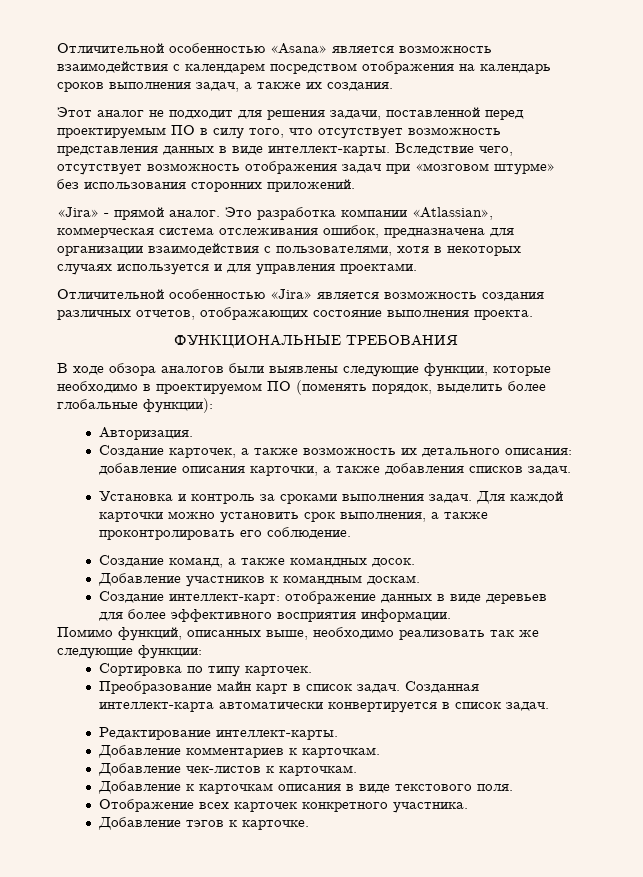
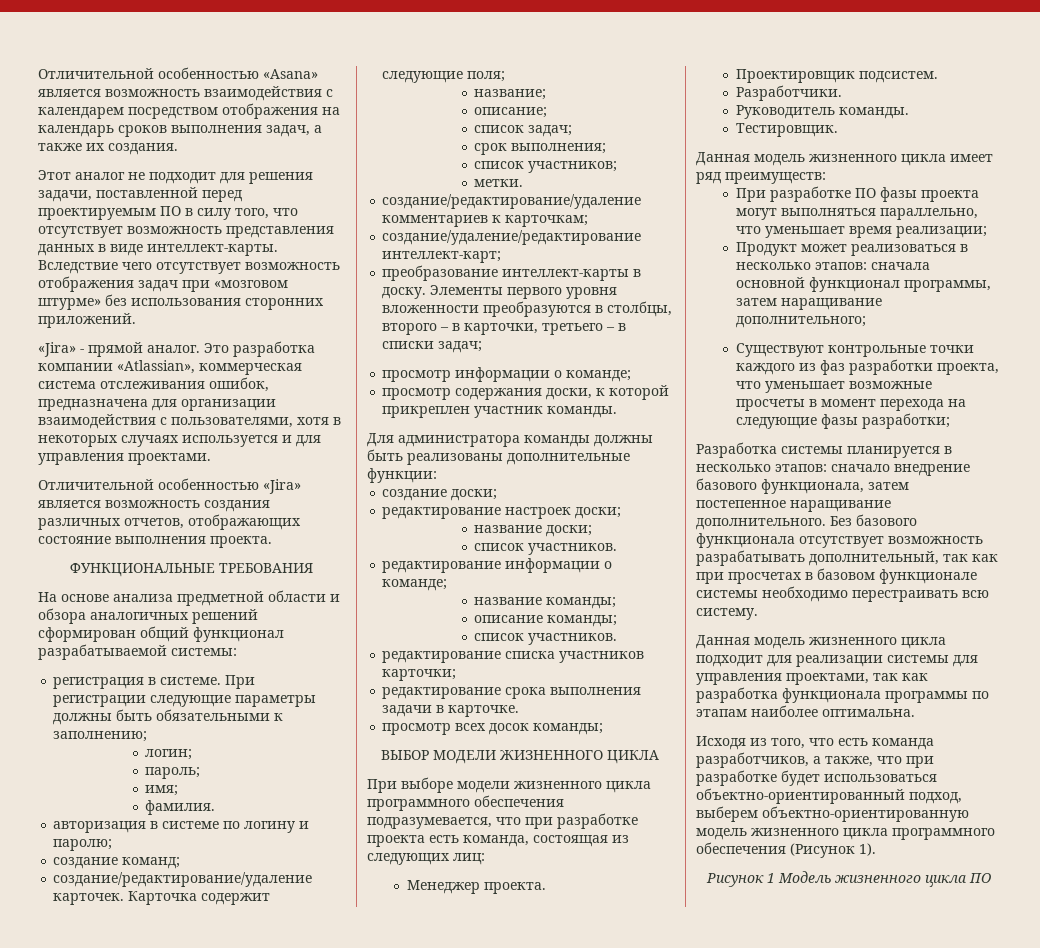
- Вследствие чего, отсутствует возможность отображения задач при «мозговом штурме» без использования сторонних приложений.
+ Вследствие чего отсутствует возможность отображения задач при «мозговом штурме» без использования сторонних приложений.
- В ходе обзора аналогов были выявлены следующие функции, которые необходимо в проектируемом ПО (поменять порядок, выделить более глобальные функции):
- Авторизация.
- Создание карточек, а также возможность их детального описания: добавление описания карточки, а также добавления списков задач.
- Установка и контроль за сроками выполнения задач. Для каждой карточки можно установить срок выполнения, а также проконтролировать его соблюдение.
- Создание команд, а также командных досок.
- Добавление участников к командным доскам.
- Создание интеллект-карт: отображение данных в виде деревьев для более эффективного восприятия информации.
- Помимо функций, описанных выше, необходимо реализовать так же следующие функции:
- Сортировка по типу карточек.
- Преобразование майн карт в список задач. Созданная интеллект-карта автоматически конвертируется в список задач.
- Редактирование интеллект-карты.
- Добавление комментариев к карточкам.
- Добавление чек-листов к карточкам.
- Добавление к карточкам описания в виде текстового поля.
- Отображение всех карточек конкретного участника.
- Добавление тэгов к карточке.
+ На основе анализа предметной области и обзора аналогичных решений сформирован общий функционал разрабатываемой системы:
+ регистрация в системе. При регистрации следующие параметры должны быть обязательными к заполнению;
+ логин;
+ пароль;
+ имя;
+ фамилия.
+ авторизация в системе по логину и паролю;
+ создание команд;
+ создание/редактирование/удаление карточек. Карточка содержит следующие поля;
+ название;
+ описание;
+ список задач;
+ срок выполнения;
+ список участников;
+ метки.
+ создание/редактирование/удаление комментариев к карточкам;
+ создание/удаление/редактирование интеллект-карт;
+ преобразование интеллект-карты в доску. Элементы первого уровня вложенности преобразуются в столбцы, второго – в карточки, третьего – в списки задач;
+ просмотр информации о команде;
+ просмотр содержания доски, к которой прикреплен участник команды.
+ Для администратора команды должны быть реализованы дополнительные функции:
+ создание доски;
+ редактирование настроек доски;
+ название доски;
+ список участников.
+ редактирование информации о команде;
+ название команды;
+ описание команды;
+ список участников.
+ редактирование списка участников карточки;
+ редактирование срока выполнения задачи в карточке.
+ просмотр всех досок команды;
+ ВЫБОР МОДЕЛИ ЖИЗНЕННОГО ЦИКЛА
+ При выборе модели жизненного цикла программного обеспечения подразумевается, что при разработке проекта есть команда, состоящая из следующих лиц:
+ Менеджер проекта.
+ Проектировщик подсистем.
+ Разработчики.
+ Руководитель команды.
+ Тестировщик.
+ Данная модель жизненного цикла имеет ряд преимуществ:
+ При разработке ПО фазы проекта могут выполняться параллельно, что уменьшает время реализации;
+ Продукт может реализоваться в несколько этапов: сначала основной функционал программы, затем наращивание дополнительного;
+ Существуют контрольные точки каждого из фаз разработки проекта, что уменьшает возможные просчеты в момент перехода на следующие фазы разработки;
+ Разработка системы планируется в несколько этапов: сначало внедрение базового функционала, затем постепенное наращивание дополнительного. Без базового функционала отсутствует возможность разрабатывать дополнительный, так как при просчетах в базовом функционале системы необходимо перестраивать всю систему.
+ Данная модель жизненного цикла подходит для реализации системы для управления проектами, так как разработка функционала программы по этапам наиболее оптимальна.
+ Исходя из того, что есть команда разработчиков, а также, что при разработке будет использоваться объектно-ориентированный подход, выберем объектно-ориентированную модель жизненного цикла программного обеспечения (Рисунок 1).
+ Рисунок 1 Модель жизненного цикла ПО

